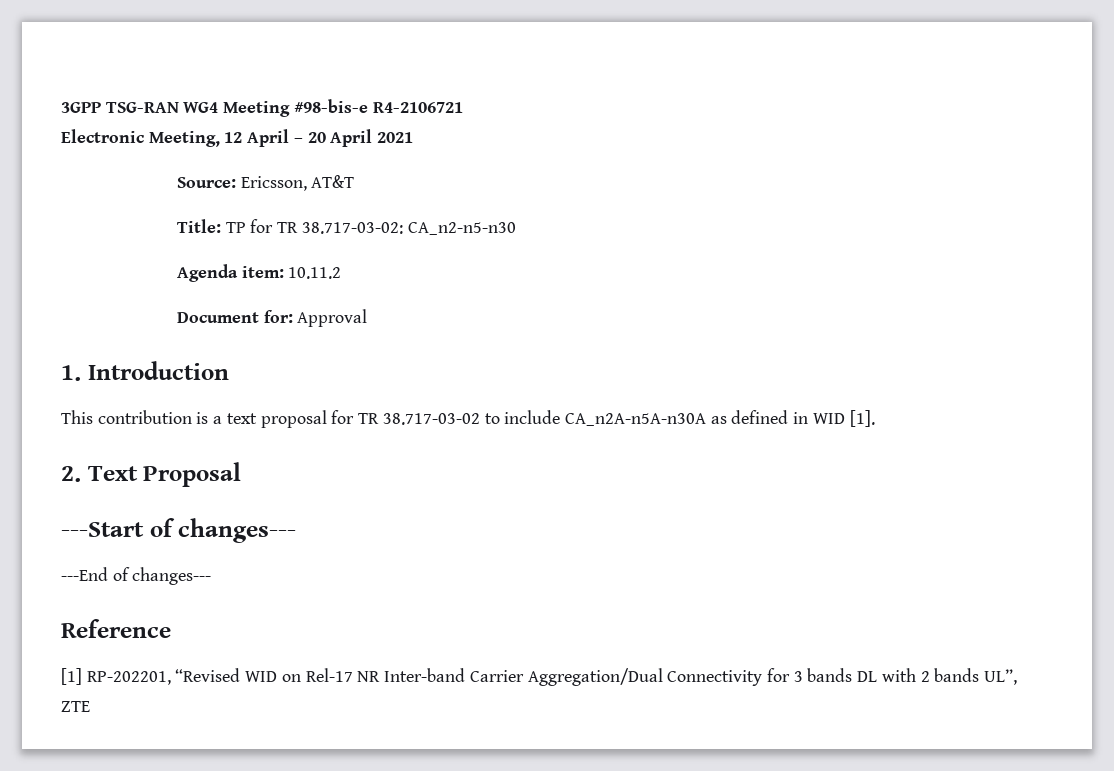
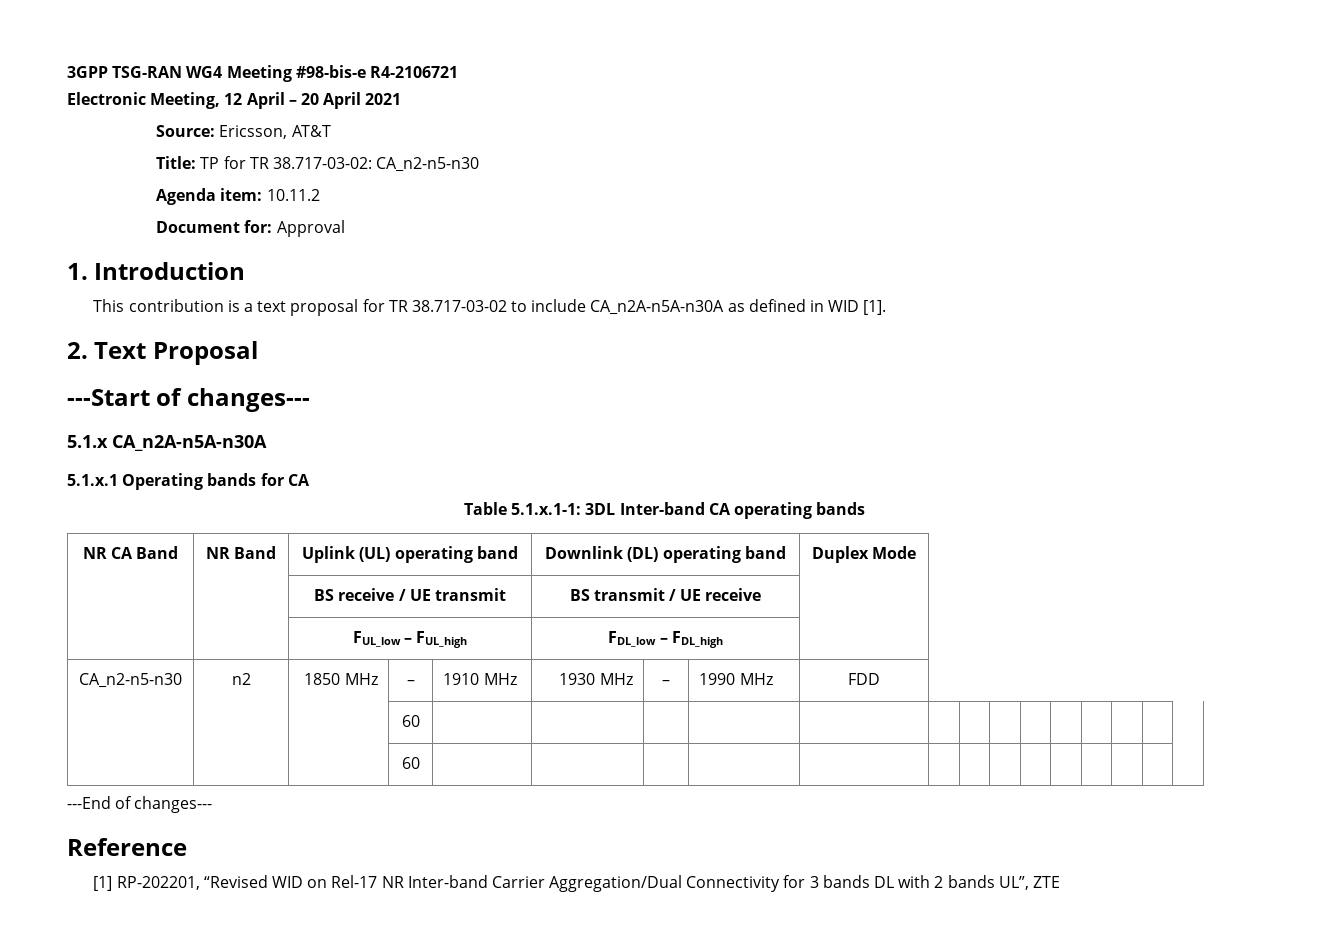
+ 5.1.x CA_n2A-n5A-n30A
+ 5.1.x.1 Operating bands for CA
+ Table 5.1.x.1-1: 3DL Inter-band CA operating bands
+ NR CA Band | NR Band | Uplink (UL) operating band | Downlink (DL) operating band | Duplex Mode
+ | | BS receive / UE transmit | BS transmit / UE receive |
+ | | FUL_low – FUL_high | FDL_low – FDL_high |
+ CA_n2-n5-n30 | n2 | 1850 MHz | – | 1910 MHz | 1930 MHz | – | 1990 MHz | FDD
+ | | | 60 | | | | | | | | | | | | | |
+ | | | 60 | | | | | | | | | | | | | |

